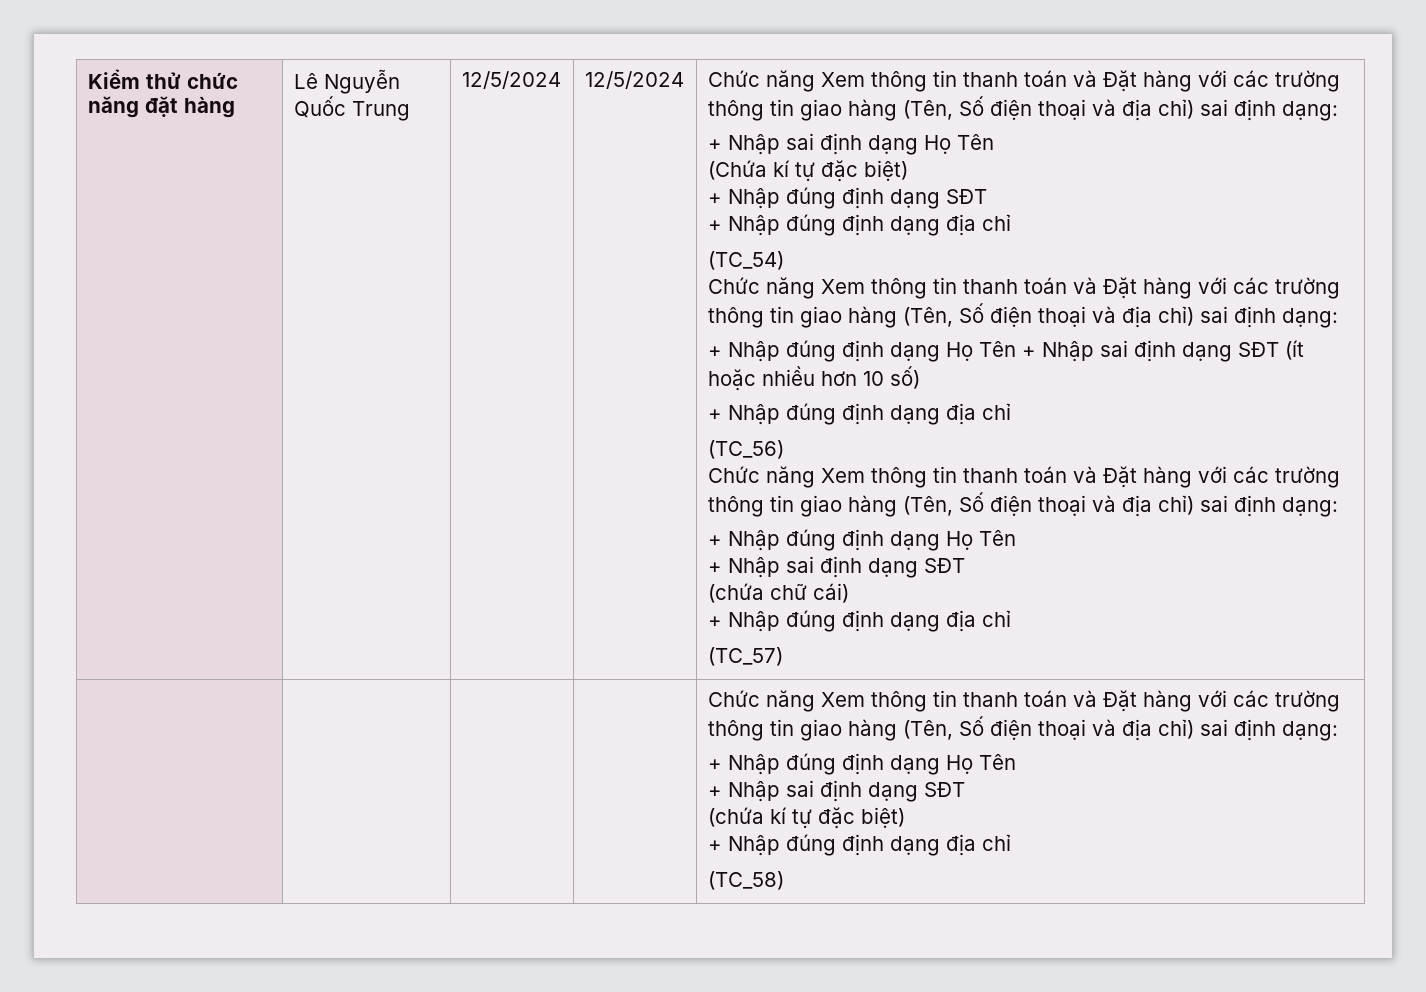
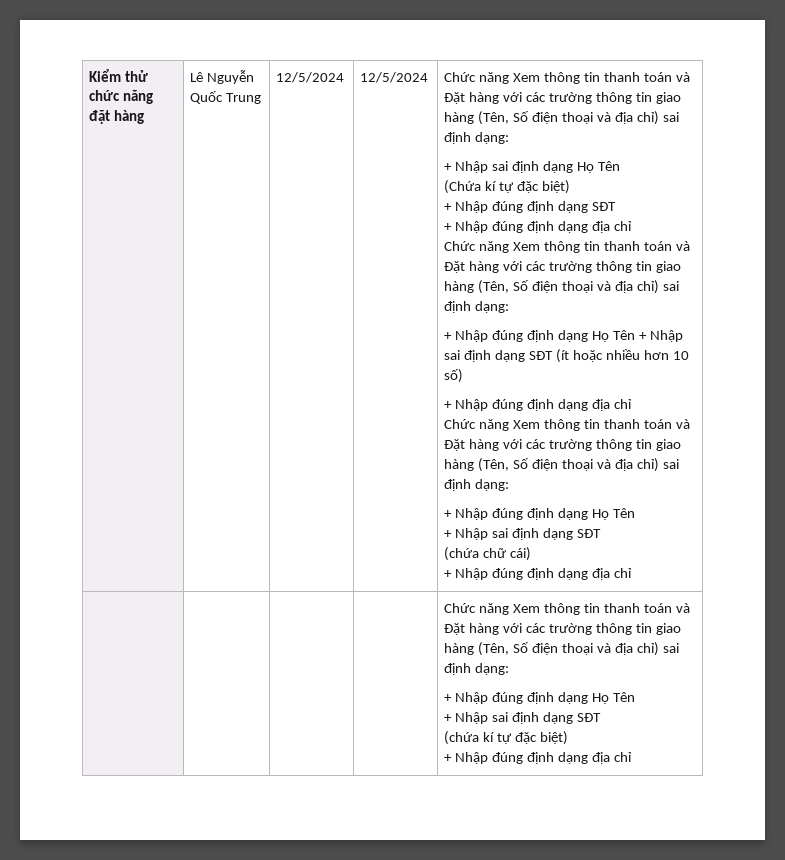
- (TC_54)
- (TC_56)
- (TC_57)
- (TC_58)

